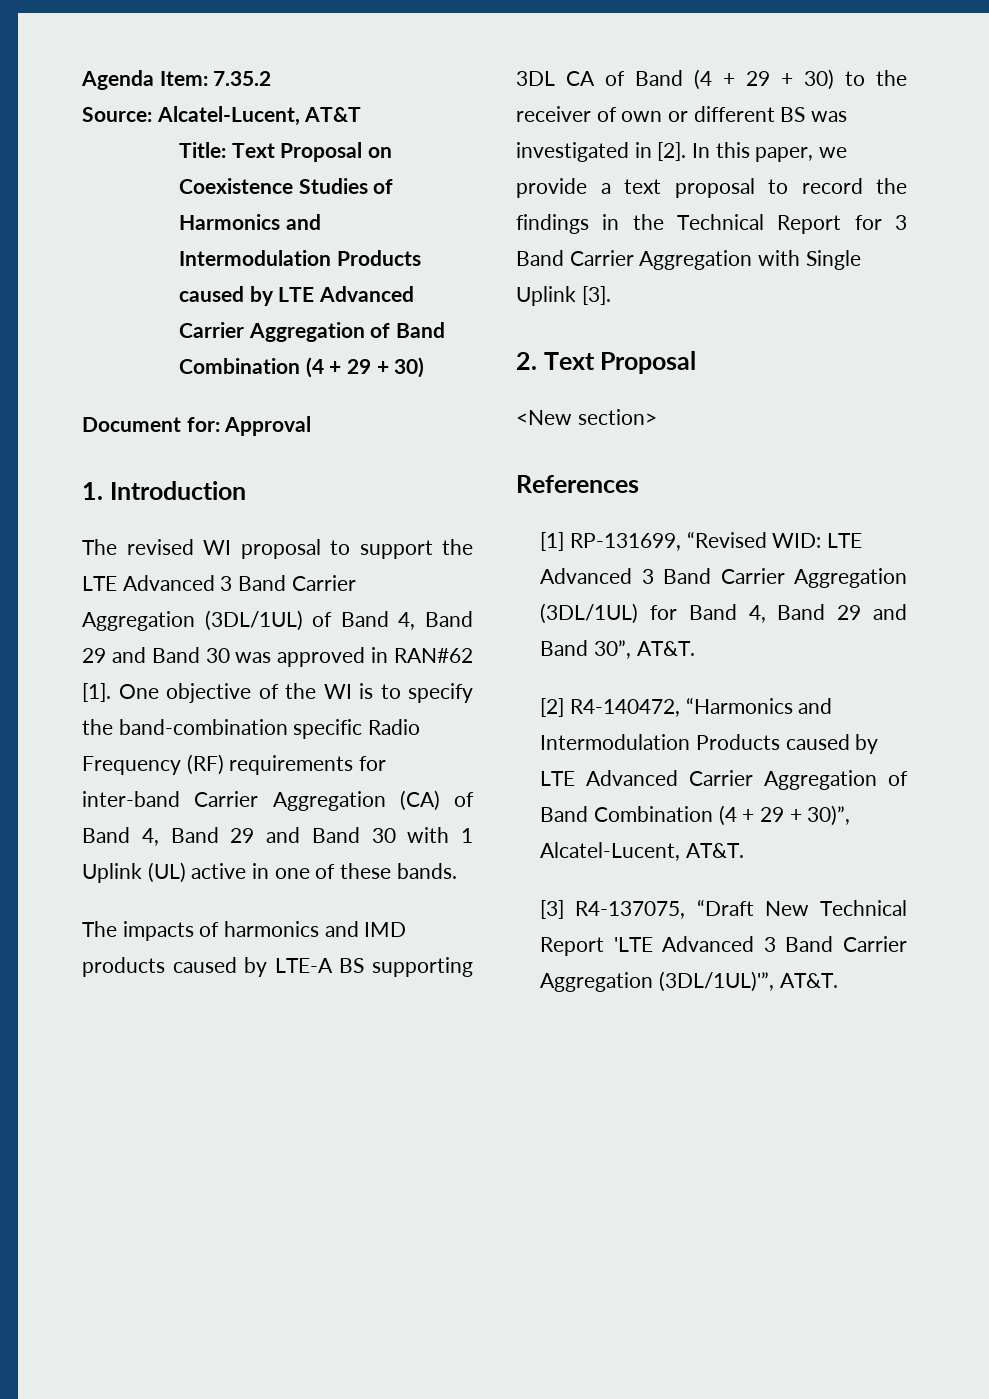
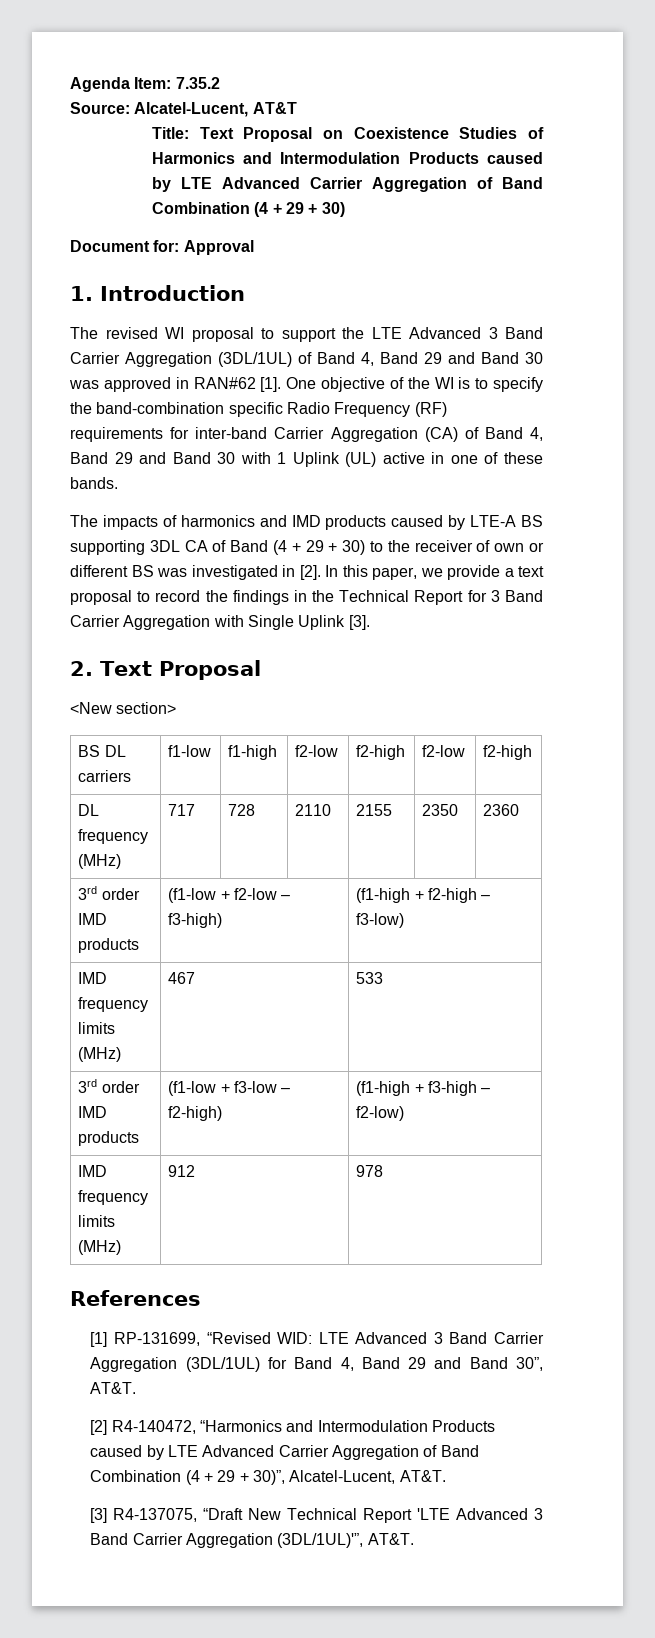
+ BS DL carriers | f1-low | f1-high | f2-low | f2-high | f2-low | f2-high
+ DL frequency (MHz) | 717 | 728 | 2110 | 2155 | 2350 | 2360
+ 3rd order IMD products | (f1-low + f2-low – f3-high) | (f1-high + f2-high – f3-low)
+ IMD frequency limits (MHz) | 467 | 533
+ 3rd order IMD products | (f1-low + f3-low – f2-high) | (f1-high + f3-high – f2-low)
+ IMD frequency limits (MHz) | 912 | 978

